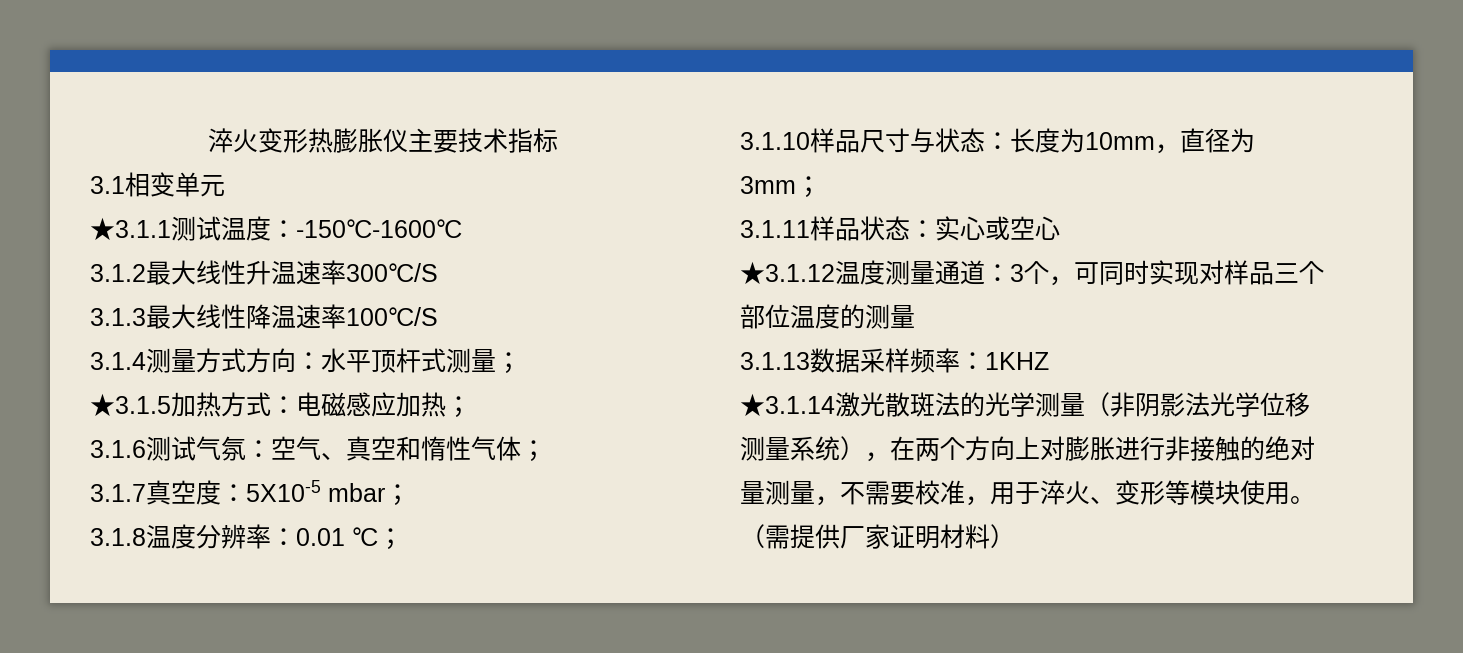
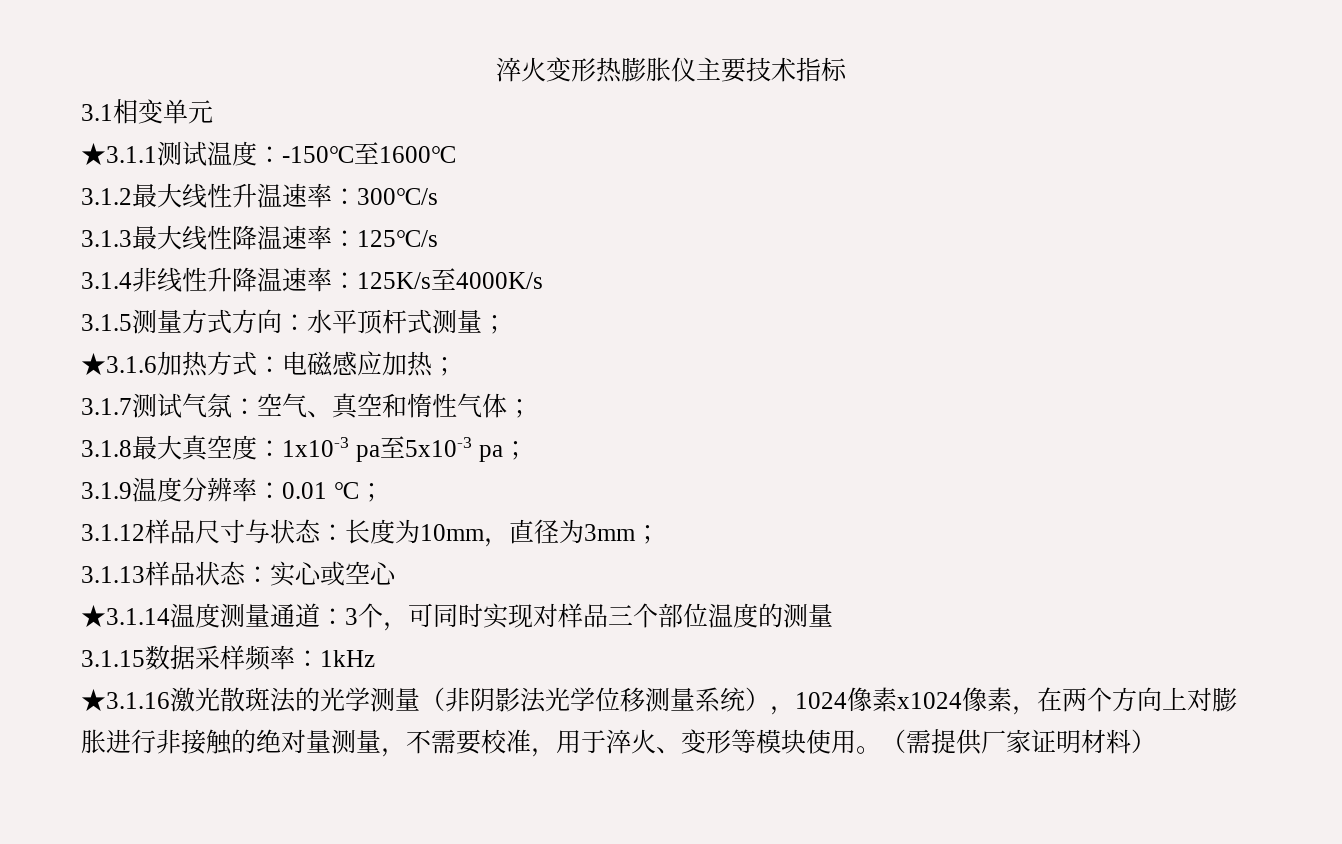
- ★3.1.1测试温度：-150℃-1600℃
+ ★3.1.1测试温度：-150℃至1600℃
- 3.1.2最大线性升温速率300℃/S
+ 3.1.2最大线性升温速率：300℃/s
- 3.1.3最大线性降温速率100℃/S
+ 3.1.3最大线性降温速率：125℃/s
- 3.1.4测量方式方向：水平顶杆式测量；
+ 3.1.4非线性升降温速率：125K/s至4000K/s
+ 3.1.5测量方式方向：水平顶杆式测量；
- ★3.1.5加热方式：电磁感应加热；
+ ★3.1.6加热方式：电磁感应加热；
- 3.1.6测试气氛：空气、真空和惰性气体；
+ 3.1.7测试气氛：空气、真空和惰性气体；
- 3.1.7真空度：5X10-5 mbar；
- 3.1.8温度分辨率：0.01 ℃；
+ 3.1.8最大真空度：1x10-3 pa至5x10-3 pa；
+ 3.1.9温度分辨率：0.01 ℃；
- 3.1.10样品尺寸与状态：长度为10mm，直径为3mm；
+ 3.1.12样品尺寸与状态：长度为10mm，直径为3mm；
- 3.1.11样品状态：实心或空心
+ 3.1.13样品状态：实心或空心
- ★3.1.12温度测量通道：3个，可同时实现对样品三个部位温度的测量
+ ★3.1.14温度测量通道：3个，可同时实现对样品三个部位温度的测量
- 3.1.13数据采样频率：1KHZ
- ★3.1.14激光散斑法的光学测量（非阴影法光学位移测量系统），在两个方向上对膨胀进行非接触的绝对量测量，不需要校准，用于淬火、变形等模块使用。
+ 3.1.15数据采样频率：1kHz
+ ★3.1.16激光散斑法的光学测量（非阴影法光学位移测量系统），1024像素x1024像素，在两个方向上对膨胀进行非接触的绝对量测量，不需要校准，用于淬火、变形等模块使用。

